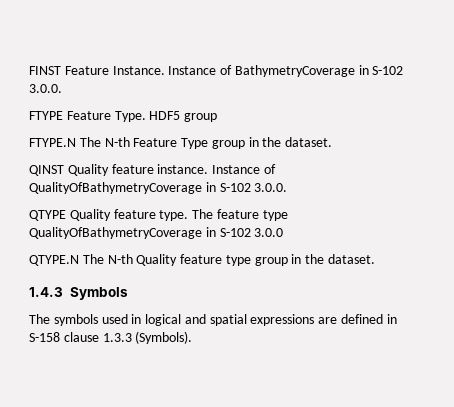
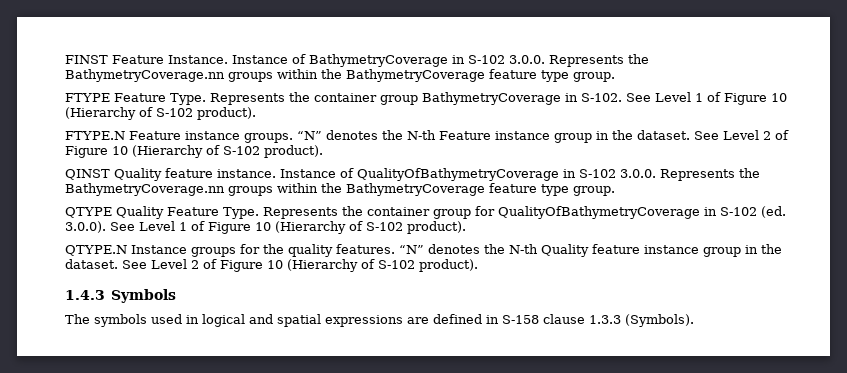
- Instance of BathymetryCoverage in S-102 3.0.0.
- FTYPE Feature Type. HDF5 group
- FTYPE.N The N-th Feature Type group in the dataset.
+ Instance of BathymetryCoverage in S-102 3.0.0. Represents the BathymetryCoverage.nn groups within the BathymetryCoverage feature type group.
+ FTYPE Feature Type. Represents the container group BathymetryCoverage in S-102. See Level 1 of Figure 10 (Hierarchy of S-102 product).
+ FTYPE.N Feature instance groups. “N” denotes the N-th Feature instance group in the dataset. See Level 2 of Figure 10 (Hierarchy of S-102 product).
- Instance of QualityOfBathymetryCoverage in S-102 3.0.0.
- QTYPE Quality feature type. The feature type QualityOfBathymetryCoverage in S-102 3.0.0
- QTYPE.N The N-th Quality feature type group in the dataset.
+ Instance of QualityOfBathymetryCoverage in S-102 3.0.0. Represents the BathymetryCoverage.nn groups within the BathymetryCoverage feature type group.
+ QTYPE Quality Feature Type. Represents the container group for QualityOfBathymetryCoverage in S-102 (ed. 3.0.0). See Level 1 of Figure 10 (Hierarchy of S-102 product).
+ QTYPE.N Instance groups for the quality features. “N” denotes the N-th Quality feature instance group in the dataset. See Level 2 of Figure 10 (Hierarchy of S-102 product).

